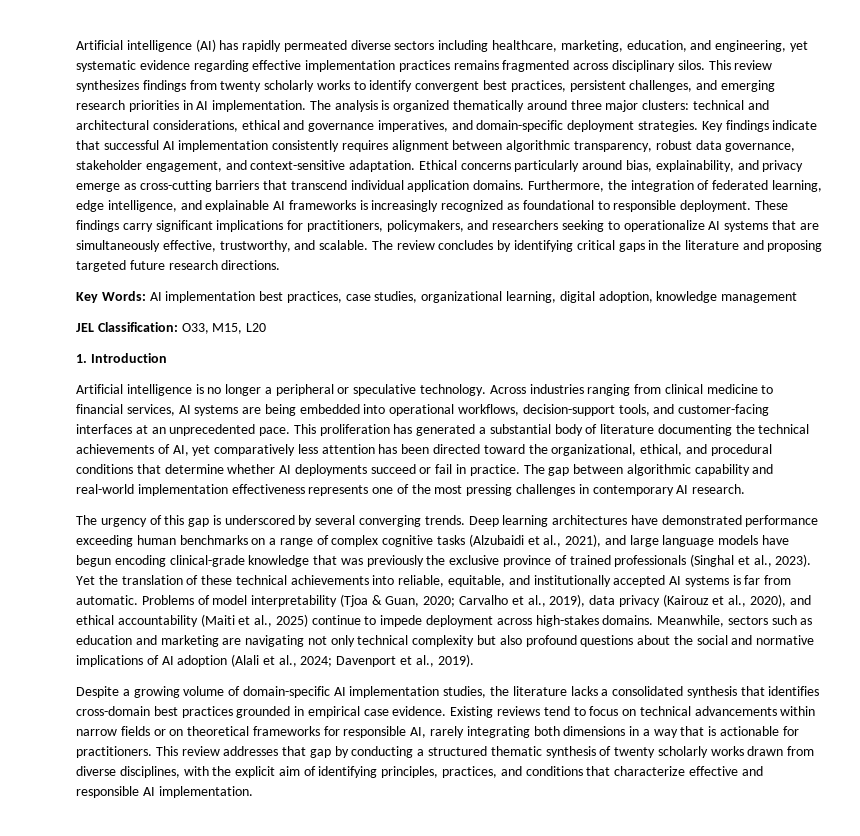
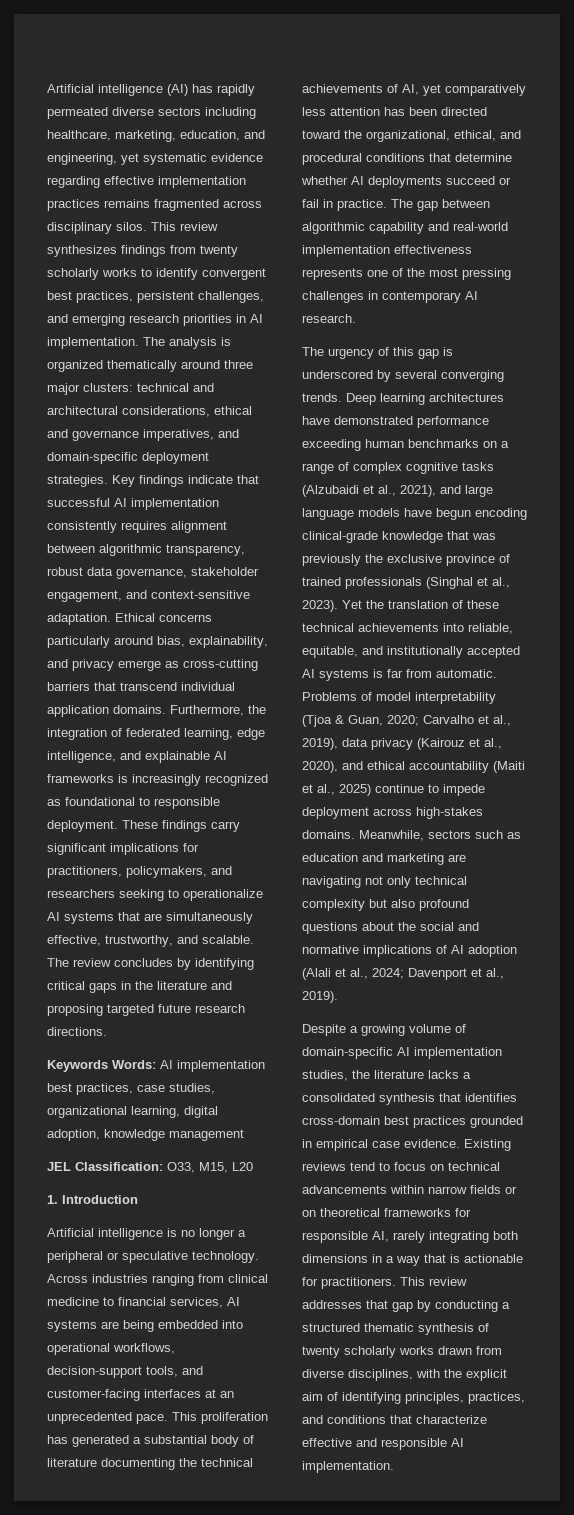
- Key Words: AI implementation best practices, case studies, organizational learning, digital adoption, knowledge management
+ Keywords Words: AI implementation best practices, case studies, organizational learning, digital adoption, knowledge management

